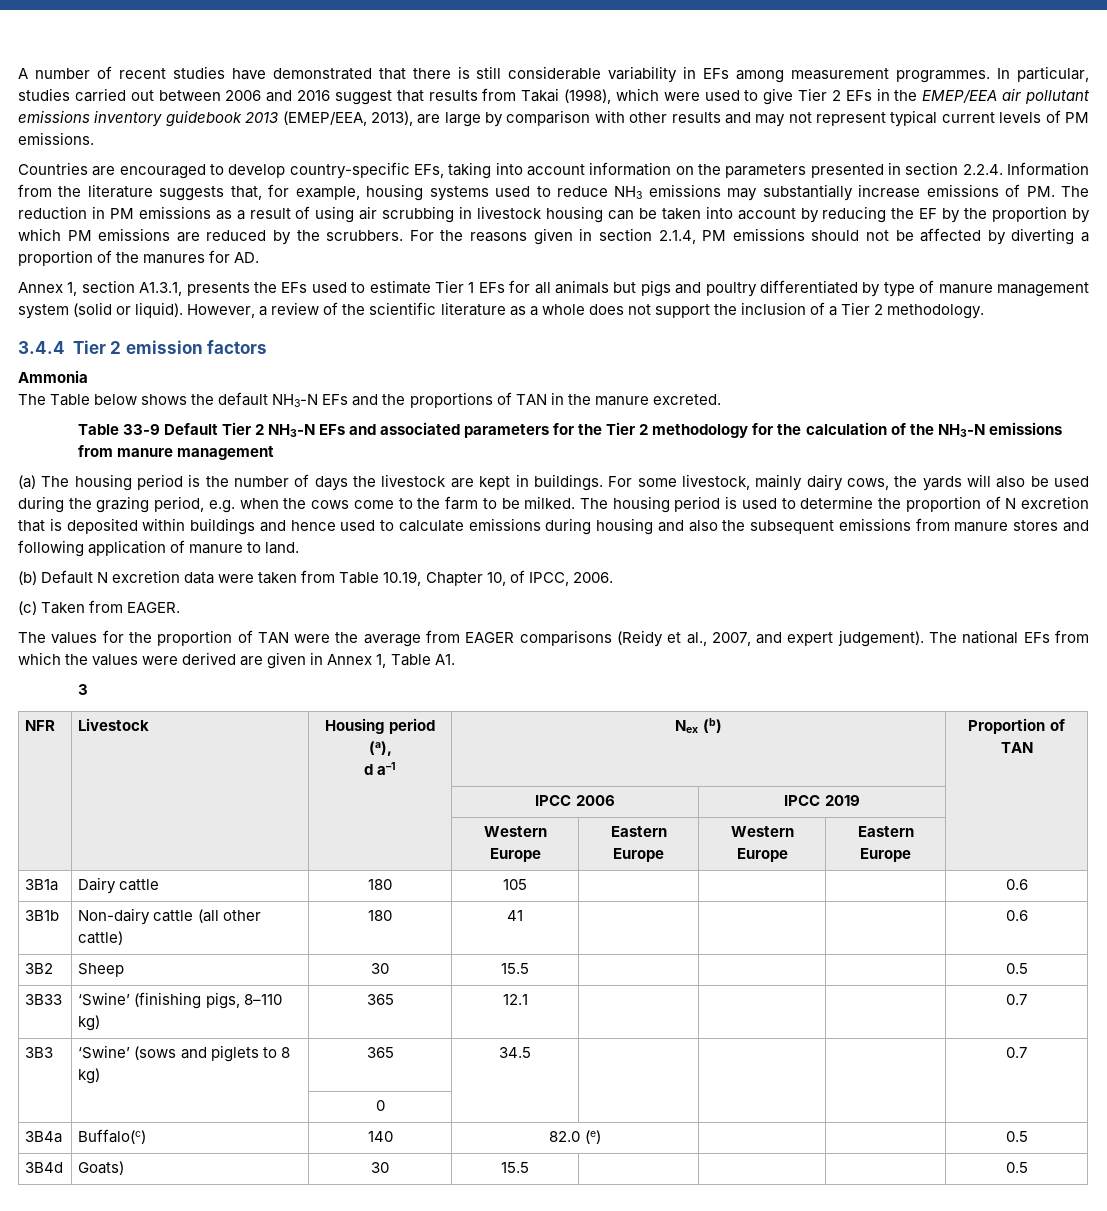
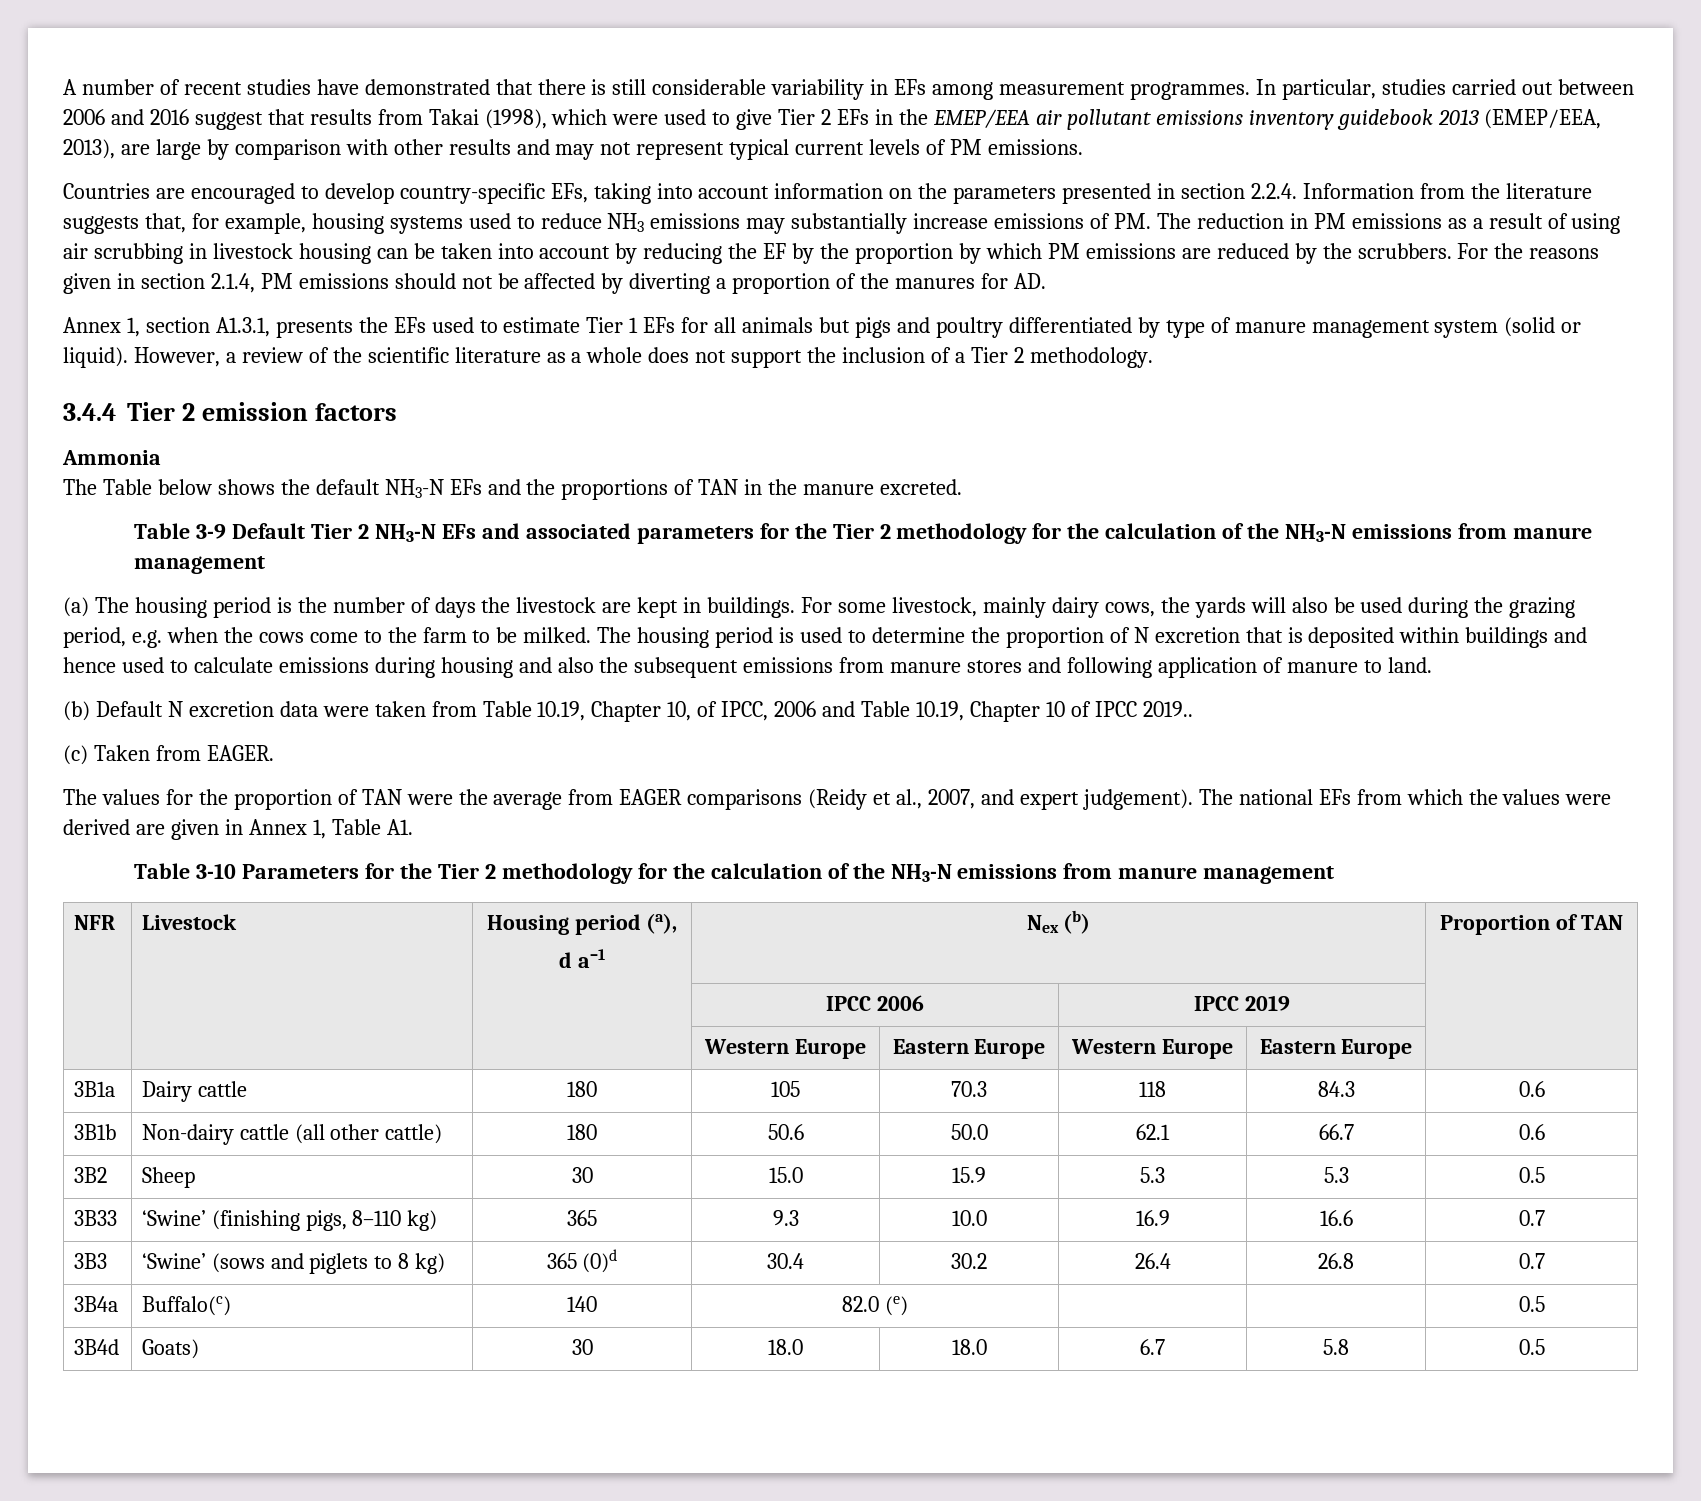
- Table 33-9 Default Tier 2 NH3-N EFs and associated parameters for the Tier 2 methodology for the calculation of the NH3-N emissions from manure management
+ Table 3-9 Default Tier 2 NH3-N EFs and associated parameters for the Tier 2 methodology for the calculation of the NH3-N emissions from manure management
- (b) Default N excretion data were taken from Table 10.19, Chapter 10, of IPCC, 2006.
+ (b) Default N excretion data were taken from Table 10.19, Chapter 10, of IPCC, 2006 and Table 10.19, Chapter 10 of IPCC 2019..
- 3
+ Table 3-10 Parameters for the Tier 2 methodology for the calculation of the NH3-N emissions from manure management
- 3B1a | Dairy cattle | 180 | 105 | | | | 0.6
+ 3B1a | Dairy cattle | 180 | 105 | 70.3 | 118 | 84.3 | 0.6
- 3B1b | Non-dairy cattle (all other cattle) | 180 | 41 | | | | 0.6
+ 3B1b | Non-dairy cattle (all other cattle) | 180 | 50.6 | 50.0 | 62.1 | 66.7 | 0.6
- 3B2 | Sheep | 30 | 15.5 | | | | 0.5
+ 3B2 | Sheep | 30 | 15.0 | 15.9 | 5.3 | 5.3 | 0.5
- 3B33 | ‘Swine’ (finishing pigs, 8–110 kg) | 365 | 12.1 | | | | 0.7
+ 3B33 | ‘Swine’ (finishing pigs, 8–110 kg) | 365 | 9.3 | 10.0 | 16.9 | 16.6 | 0.7
- 3B3 | ‘Swine’ (sows and piglets to 8 kg) | 365 | 34.5 | | | | 0.7
- | | 0 | | | | |
+ 3B3 | ‘Swine’ (sows and piglets to 8 kg) | 365 (0)d | 30.4 | 30.2 | 26.4 | 26.8 | 0.7
- 3B4d | Goats) | 30 | 15.5 | | | | 0.5
+ 3B4d | Goats) | 30 | 18.0 | 18.0 | 6.7 | 5.8 | 0.5

